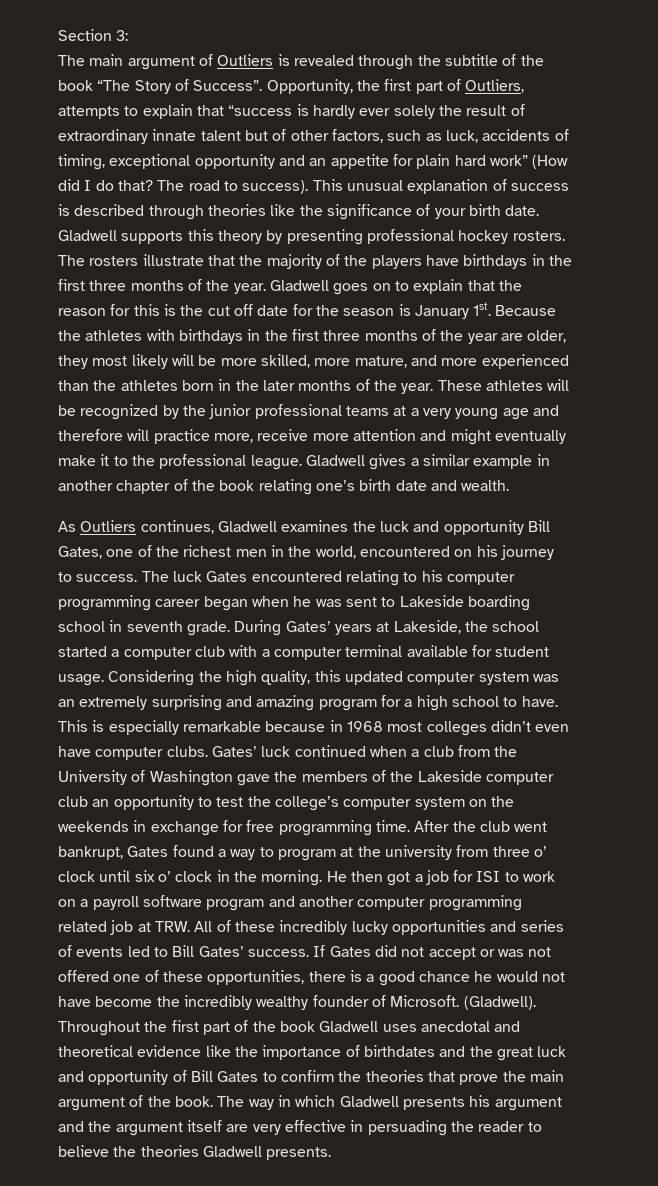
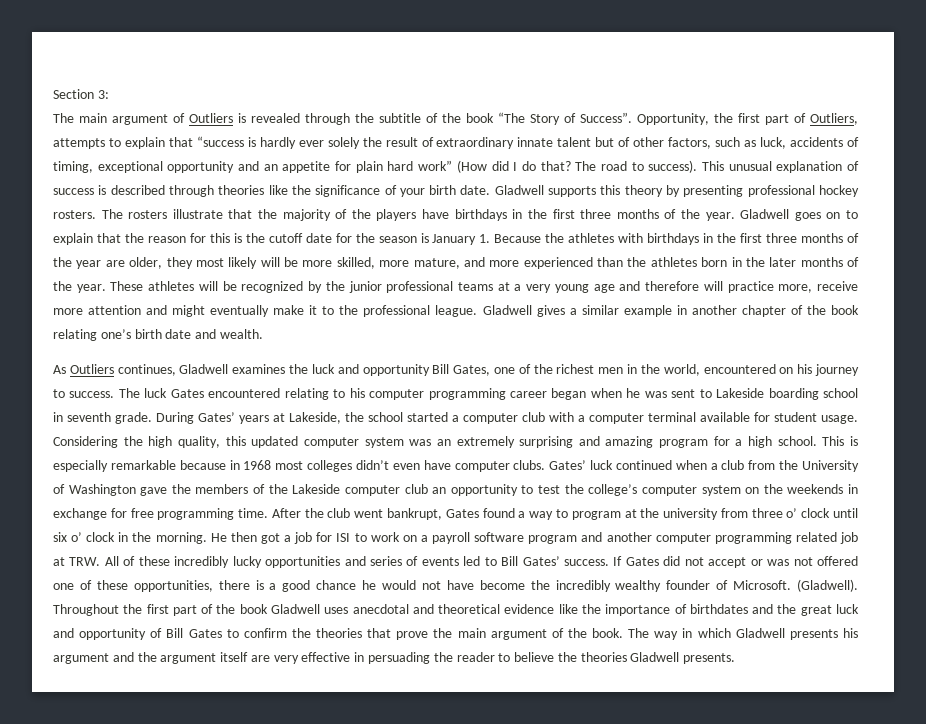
- Gladwell goes on to explain that the reason for this is the cut off date for the season is January 1st. Because the athletes with birthdays in the first three months of the year are older, they most likely will be more skilled, more mature, and more experienced than the athletes born in the later months of the year.
+ Gladwell goes on to explain that the reason for this is the cutoff date for the season is January 1. Because the athletes with birthdays in the first three months of the year are older, they most likely will be more skilled, more mature, and more experienced than the athletes born in the later months of the year.
- Considering the high quality, this updated computer system was an extremely surprising and amazing program for a high school to have.
+ Considering the high quality, this updated computer system was an extremely surprising and amazing program for a high school.

